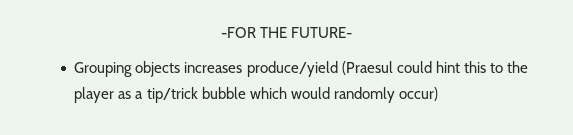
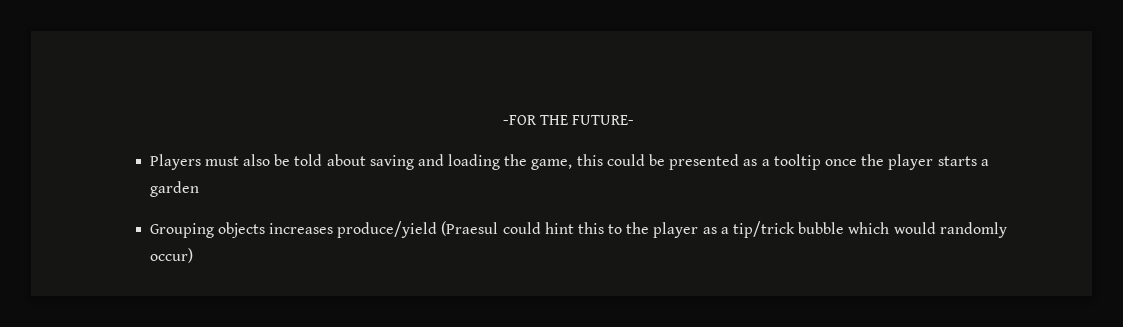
+ Players must also be told about saving and loading the game, this could be presented as a tooltip once the player starts a garden

